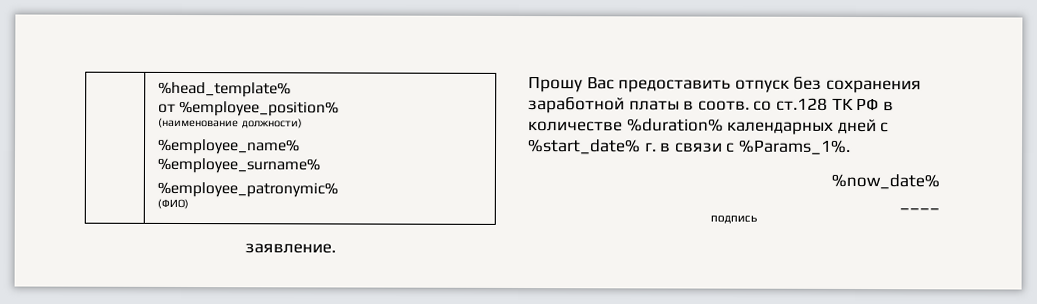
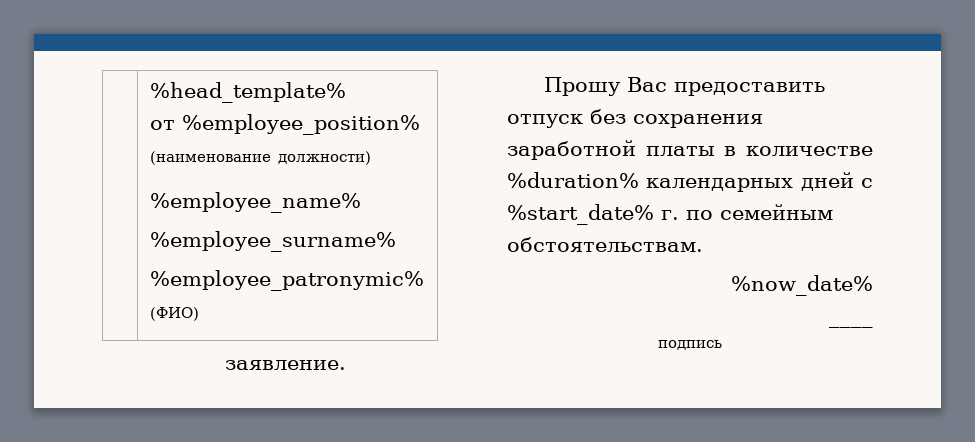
- Прошу Вас предоставить отпуск без сохранения заработной платы в соотв. со ст.128 ТК РФ в количестве %duration% календарных дней с %start_date% г. в связи с %Params_1%.
+ Прошу Вас предоставить отпуск без сохранения заработной платы в количестве %duration% календарных дней с %start_date% г. по семейным обстоятельствам.

